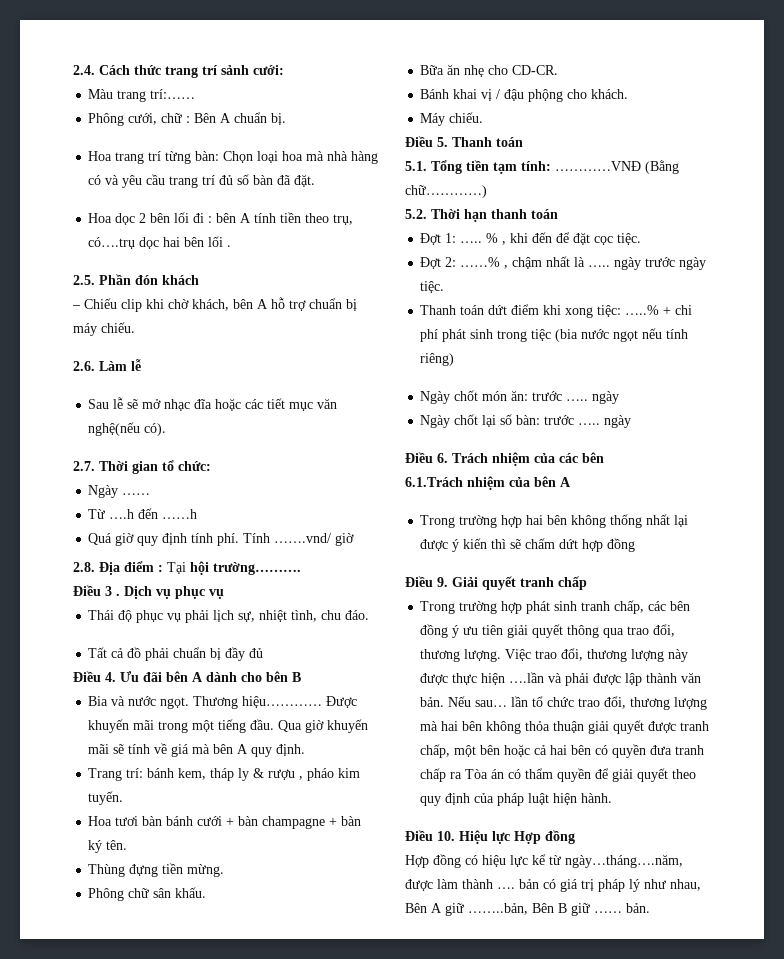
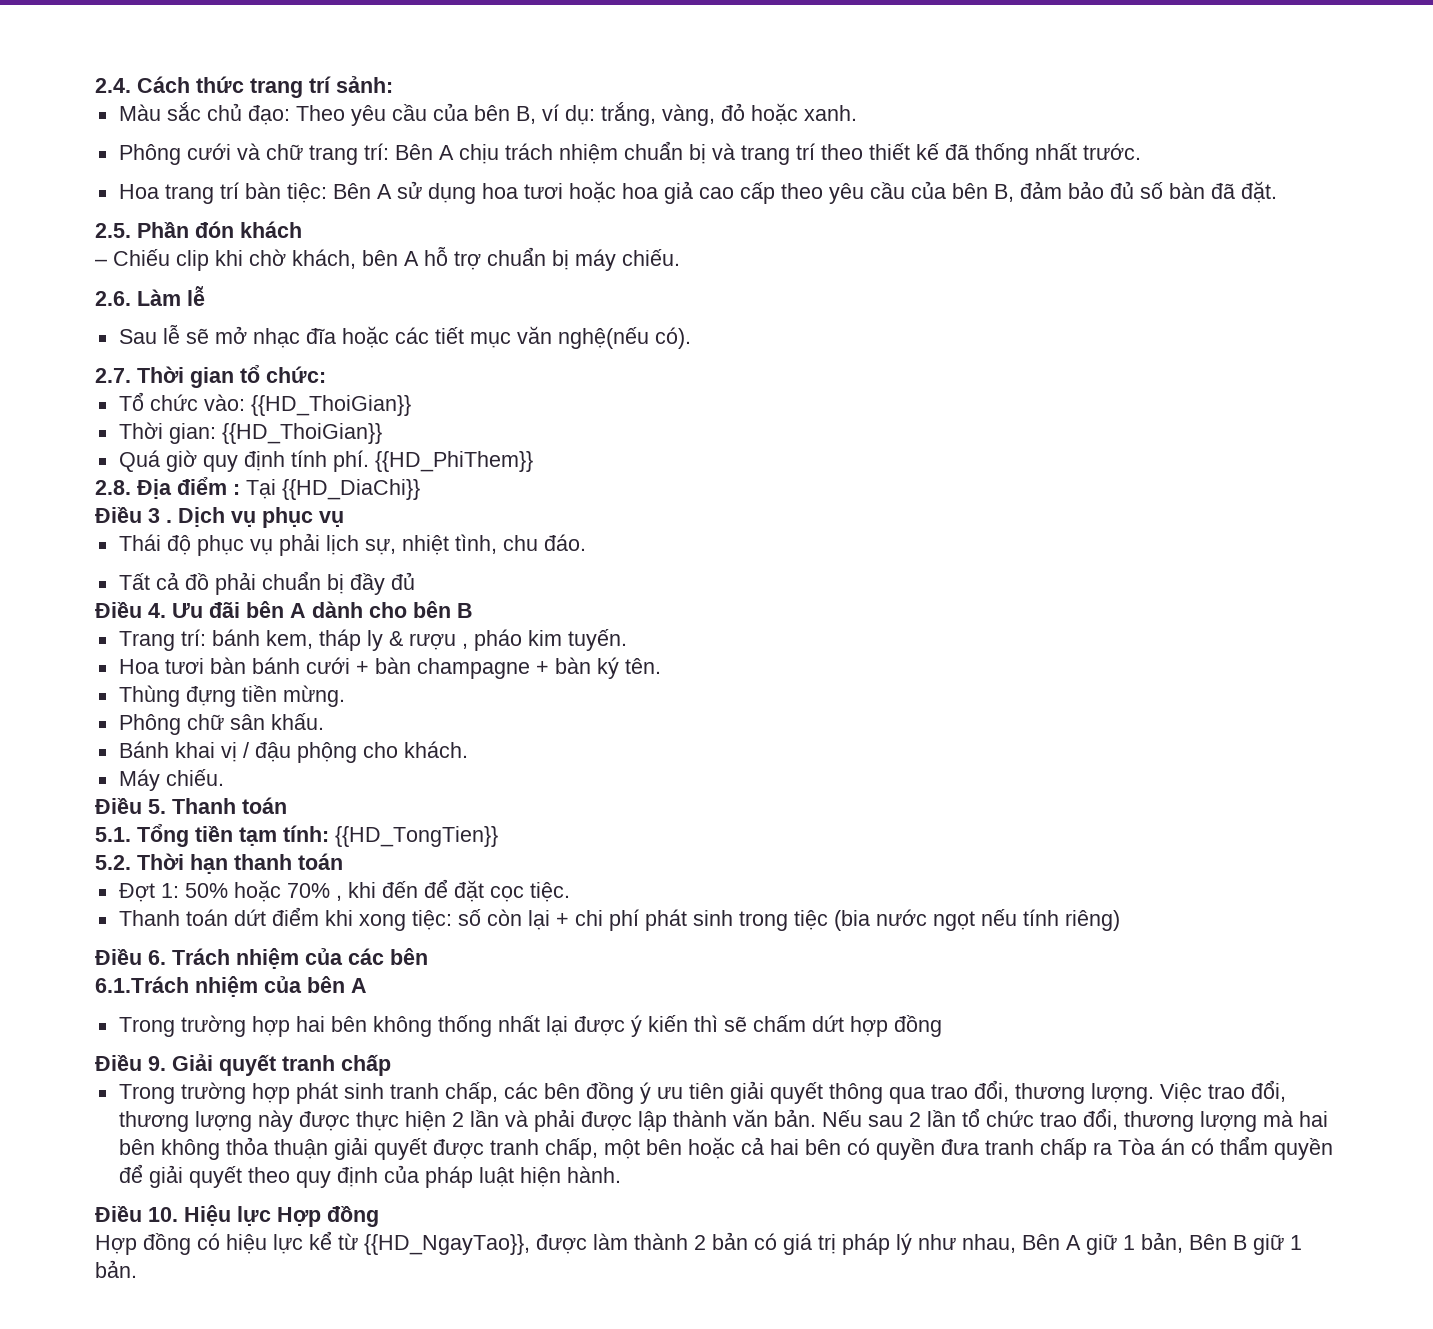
- 2.4. Cách thức trang trí sảnh cưới:
+ 2.4. Cách thức trang trí sảnh:
- Màu trang trí:……
- Phông cưới, chữ : Bên A chuẩn bị.
- Hoa trang trí từng bàn: Chọn loại hoa mà nhà hàng có và yêu cầu trang trí đủ số bàn đã đặt.
+ Màu sắc chủ đạo: Theo yêu cầu của bên B, ví dụ: trắng, vàng, đỏ hoặc xanh.
+ Phông cưới và chữ trang trí: Bên A chịu trách nhiệm chuẩn bị và trang trí theo thiết kế đã thống nhất trước.
+ Hoa trang trí bàn tiệc: Bên A sử dụng hoa tươi hoặc hoa giả cao cấp theo yêu cầu của bên B, đảm bảo đủ số bàn đã đặt.
- Hoa dọc 2 bên lối đi : bên A tính tiền theo trụ, có….trụ dọc hai bên lối .
- Ngày ……
- Từ ….h đến ……h
+ Tổ chức vào: {{HD_ThoiGian}}
+ Thời gian: {{HD_ThoiGian}}
- Tính …….vnd/ giờ
+ {{HD_PhiThem}}
- 2.8. Địa điểm : Tại hội trường……….
+ 2.8. Địa điểm : Tại {{HD_DiaChi}}
- Bia và nước ngọt. Thương hiệu………… Được khuyến mãi trong một tiếng đầu. Qua giờ khuyến mãi sẽ tính về giá mà bên A quy định.
- Bữa ăn nhẹ cho CD-CR.
- 5.1. Tổng tiền tạm tính: …………VNĐ (Bằng chữ…………)
+ 5.1. Tổng tiền tạm tính: {{HD_TongTien}}
- Đợt 1: ….. % , khi đến để đặt cọc tiệc.
+ Đợt 1: 50% hoặc 70% , khi đến để đặt cọc tiệc.
- Đợt 2: ……% , chậm nhất là ….. ngày trước ngày tiệc.
- Thanh toán dứt điểm khi xong tiệc: …..% + chi phí phát sinh trong tiệc (bia nước ngọt nếu tính riêng)
+ Thanh toán dứt điểm khi xong tiệc: số còn lại + chi phí phát sinh trong tiệc (bia nước ngọt nếu tính riêng)
- Ngày chốt món ăn: trước ….. ngày
- Ngày chốt lại số bàn: trước ….. ngày
- Việc trao đổi, thương lượng này được thực hiện ….lần và phải được lập thành văn bản.
+ Việc trao đổi, thương lượng này được thực hiện 2 lần và phải được lập thành văn bản.
- Nếu sau… lần tổ chức trao đổi, thương lượng mà hai bên không thỏa thuận giải quyết được tranh chấp, một bên hoặc cả hai bên có quyền đưa tranh chấp ra Tòa án có thẩm quyền để giải quyết theo quy định của pháp luật hiện hành.
+ Nếu sau 2 lần tổ chức trao đổi, thương lượng mà hai bên không thỏa thuận giải quyết được tranh chấp, một bên hoặc cả hai bên có quyền đưa tranh chấp ra Tòa án có thẩm quyền để giải quyết theo quy định của pháp luật hiện hành.
- Hợp đồng có hiệu lực kể từ ngày…tháng….năm, được làm thành …. bản có giá trị pháp lý như nhau, Bên A giữ ……..bản, Bên B giữ …… bản.
+ Hợp đồng có hiệu lực kể từ {{HD_NgayTao}}, được làm thành 2 bản có giá trị pháp lý như nhau, Bên A giữ 1 bản, Bên B giữ 1 bản.

